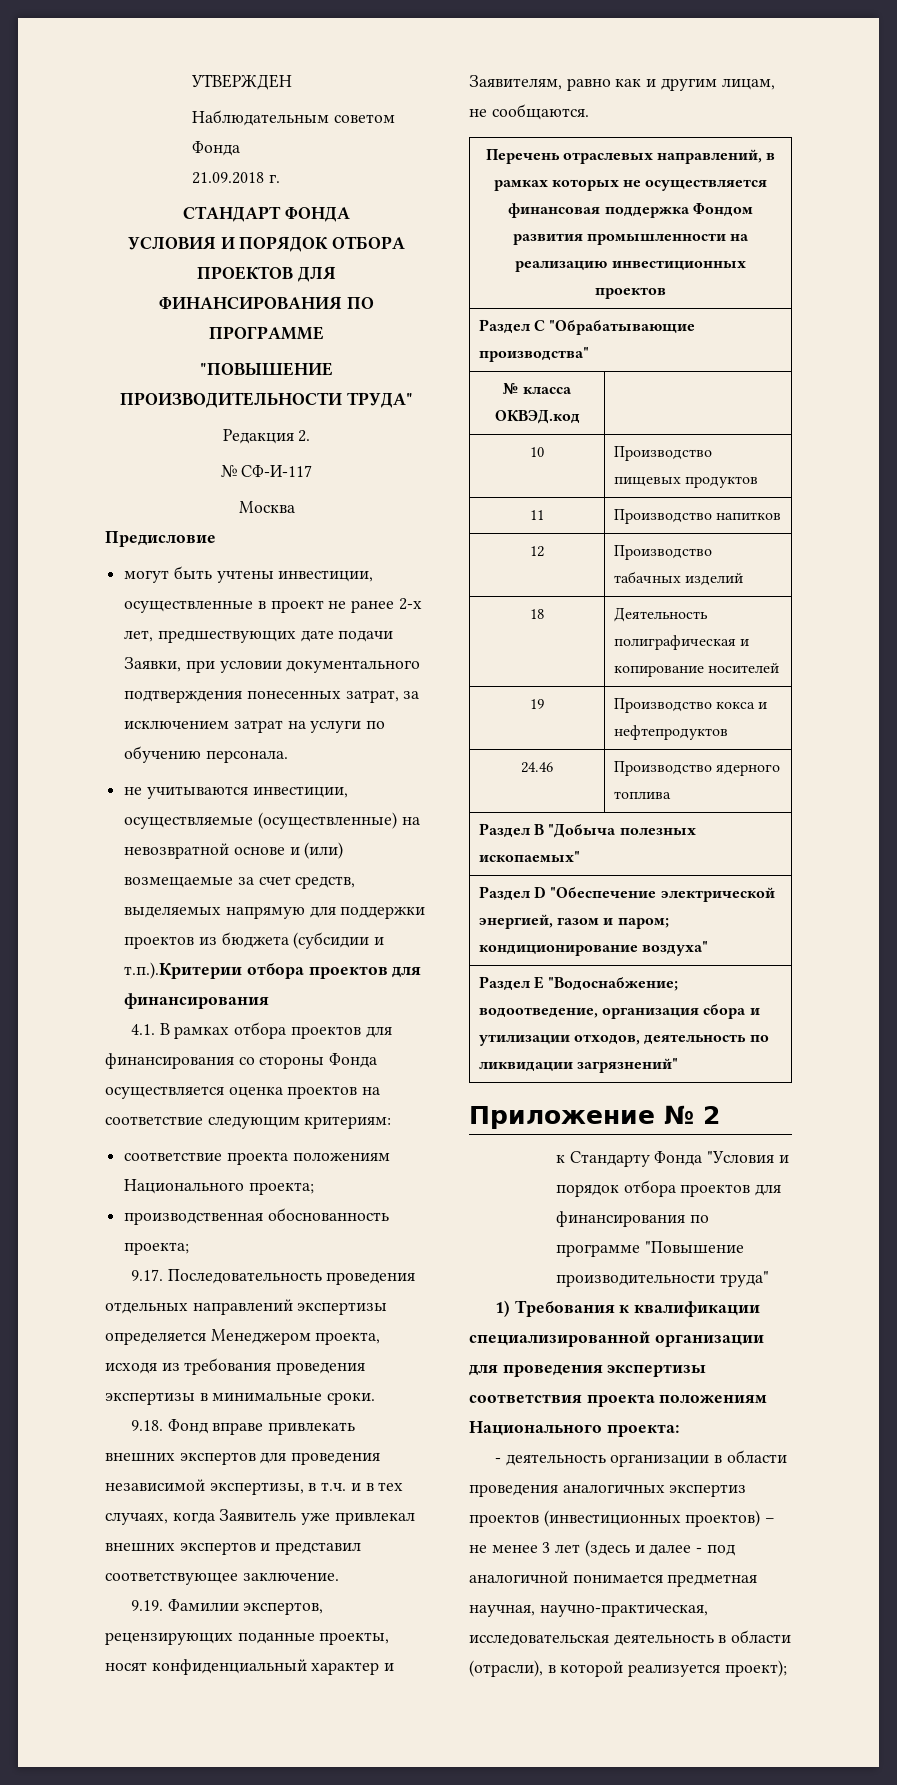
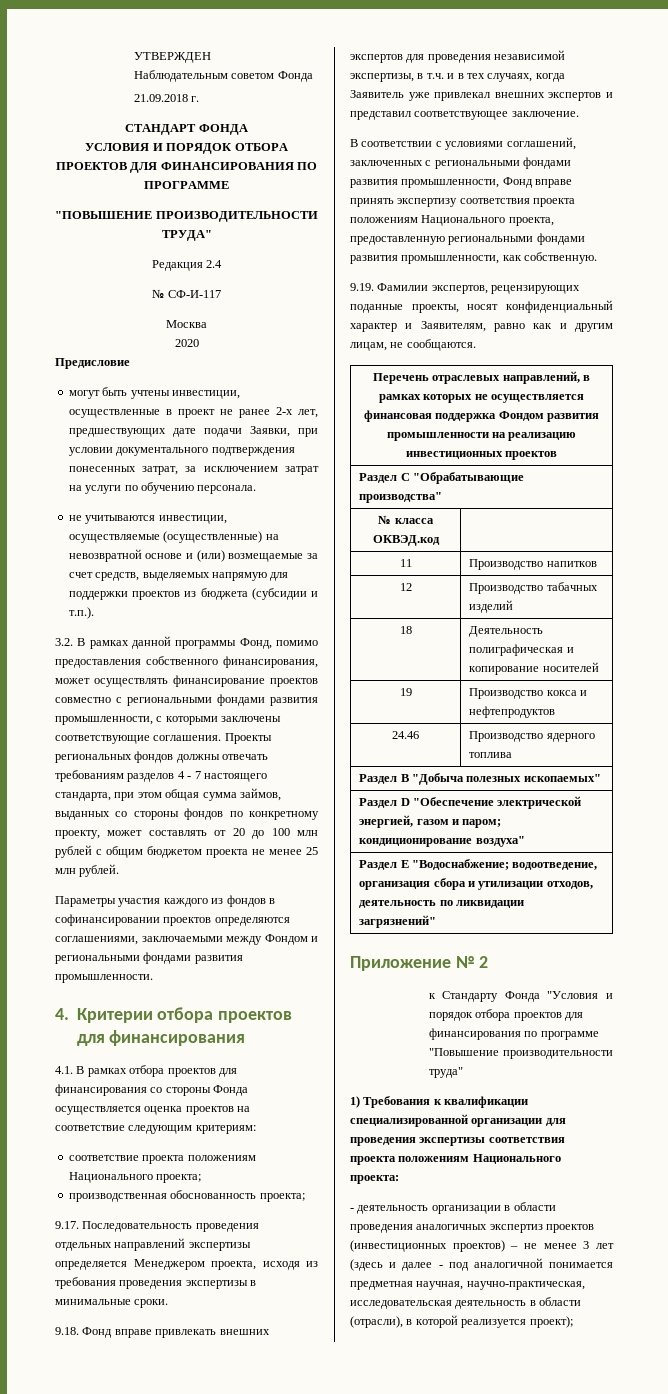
- Редакция 2.
+ Редакция 2.4
+ 2020
- не учитываются инвестиции, осуществляемые (осуществленные) на невозвратной основе и (или) возмещаемые за счет средств, выделяемых напрямую для поддержки проектов из бюджета (субсидии и т.п.).Критерии отбора проектов для финансирования
+ не учитываются инвестиции, осуществляемые (осуществленные) на невозвратной основе и (или) возмещаемые за счет средств, выделяемых напрямую для поддержки проектов из бюджета (субсидии и т.п.).
+ 3.2. В рамках данной программы Фонд, помимо предоставления собственного финансирования, может осуществлять финансирование проектов совместно с региональными фондами развития промышленности, с которыми заключены соответствующие соглашения. Проекты региональных фондов должны отвечать требованиям разделов 4 - 7 настоящего стандарта, при этом общая сумма займов, выданных со стороны фондов по конкретному проекту, может составлять от 20 до 100 млн рублей с общим бюджетом проекта не менее 25 млн рублей.
+ Параметры участия каждого из фондов в софинансировании проектов определяются соглашениями, заключаемыми между Фондом и региональными фондами развития промышленности.
+ 4. Критерии отбора проектов для финансирования
+ В соответствии с условиями соглашений, заключенных с региональными фондами развития промышленности, Фонд вправе принять экспертизу соответствия проекта положениям Национального проекта, предоставленную региональными фондами развития промышленности, как собственную.
- 10 | Производство пищевых продуктов

